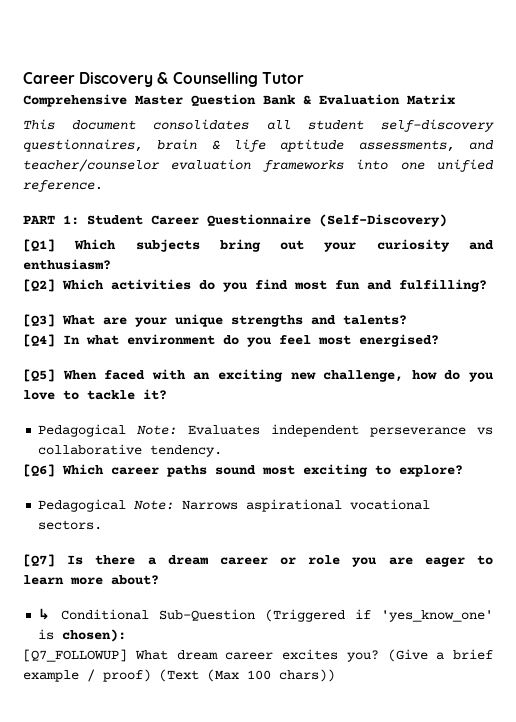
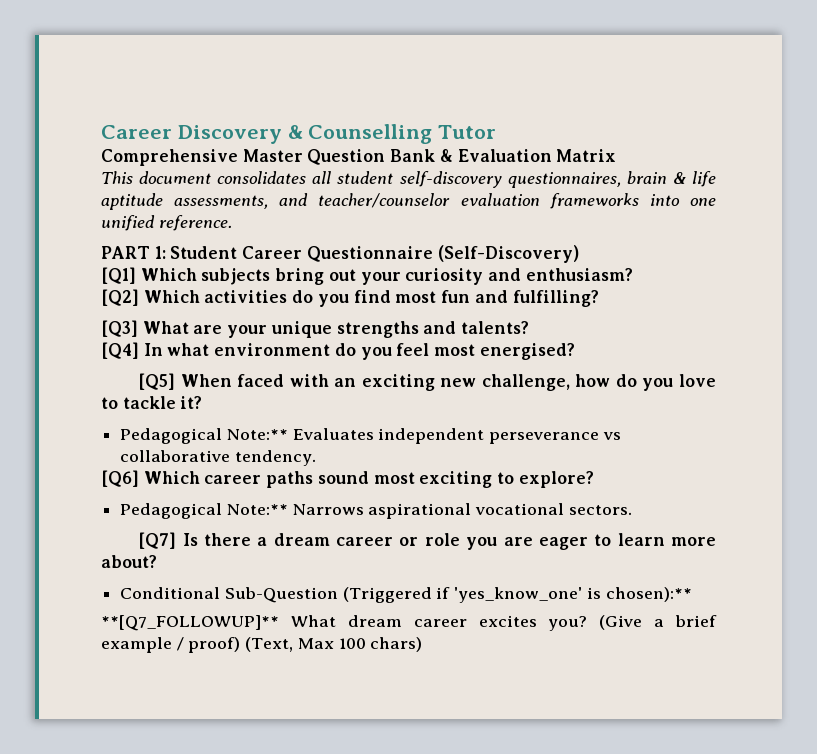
- Pedagogical Note: Evaluates independent perseverance vs collaborative tendency.
+ Pedagogical Note:** Evaluates independent perseverance vs collaborative tendency.
- Pedagogical Note: Narrows aspirational vocational sectors.
+ Pedagogical Note:** Narrows aspirational vocational sectors.
- ↳ Conditional Sub-Question (Triggered if 'yes_know_one' is chosen):
- [Q7_FOLLOWUP] What dream career excites you?
+ Conditional Sub-Question (Triggered if 'yes_know_one' is chosen):**
+ **[Q7_FOLLOWUP]** What dream career excites you?
- (Give a brief example / proof) (Text (Max 100 chars))
+ (Give a brief example / proof) (Text, Max 100 chars)

